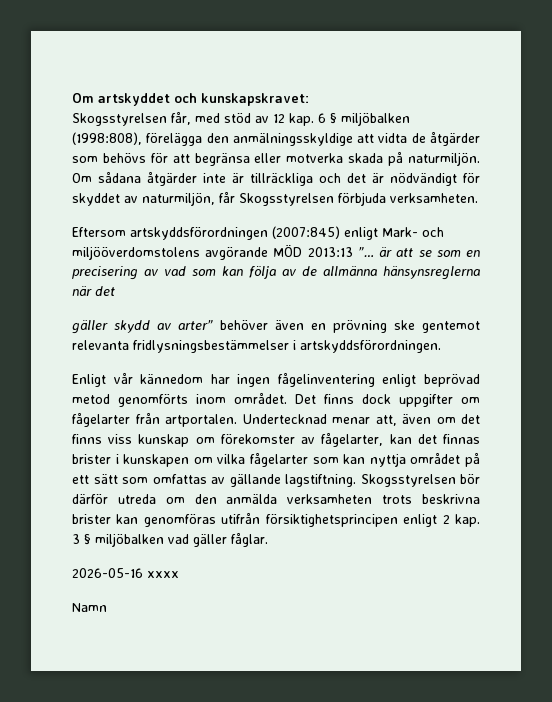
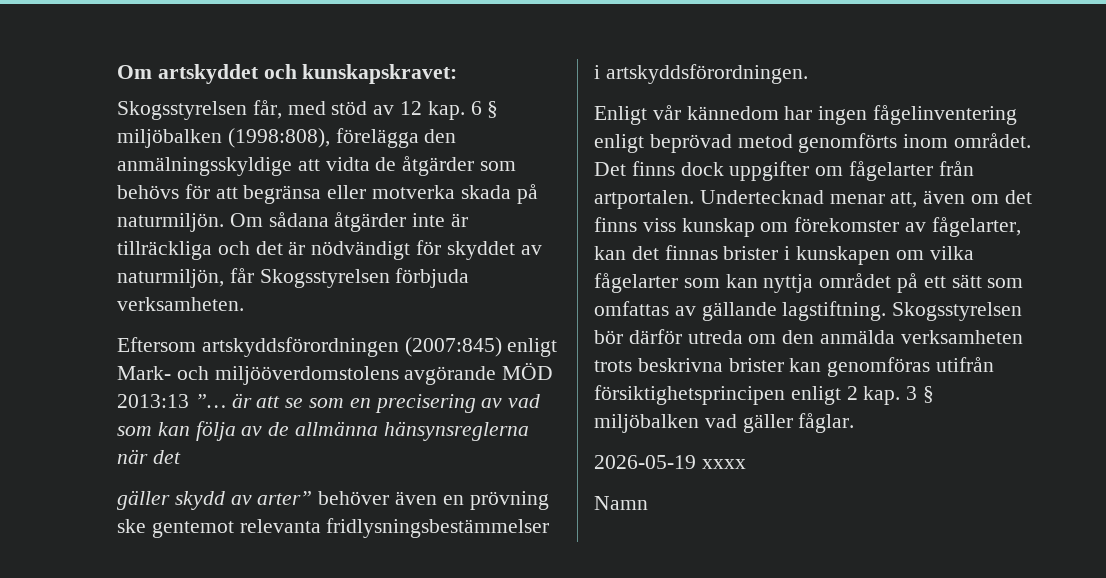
- 2026-05-16 xxxx
+ 2026-05-19 xxxx

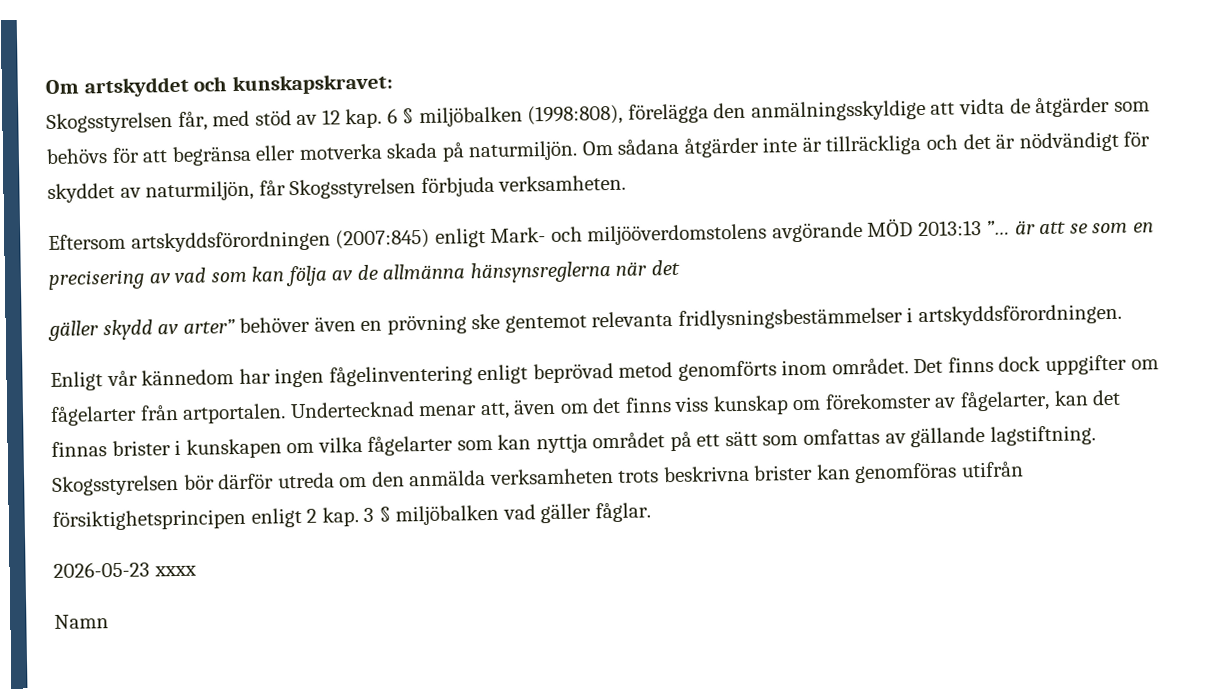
- 2026-05-19 xxxx
+ 2026-05-23 xxxx

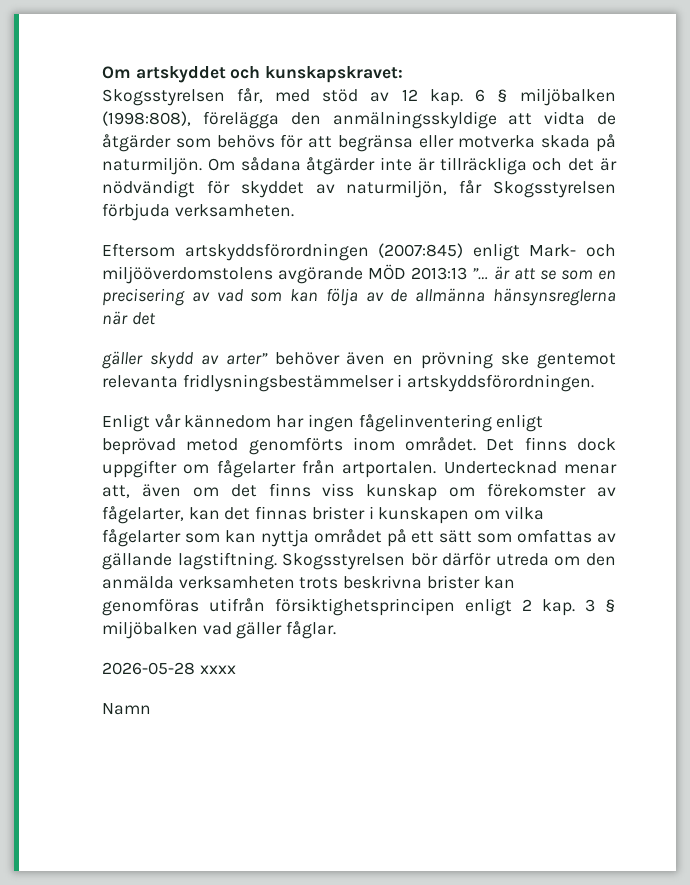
- 2026-05-23 xxxx
+ 2026-05-28 xxxx

